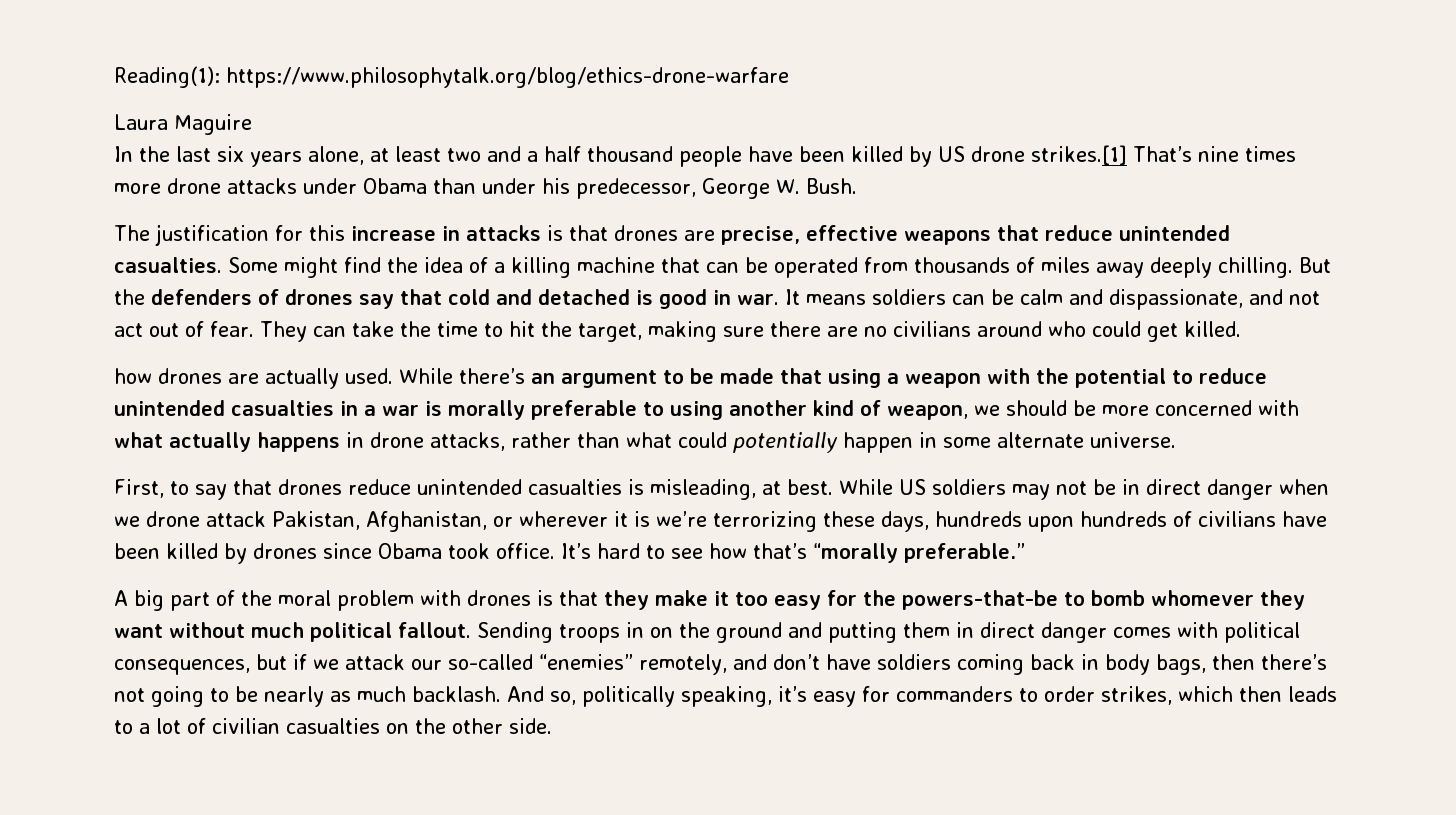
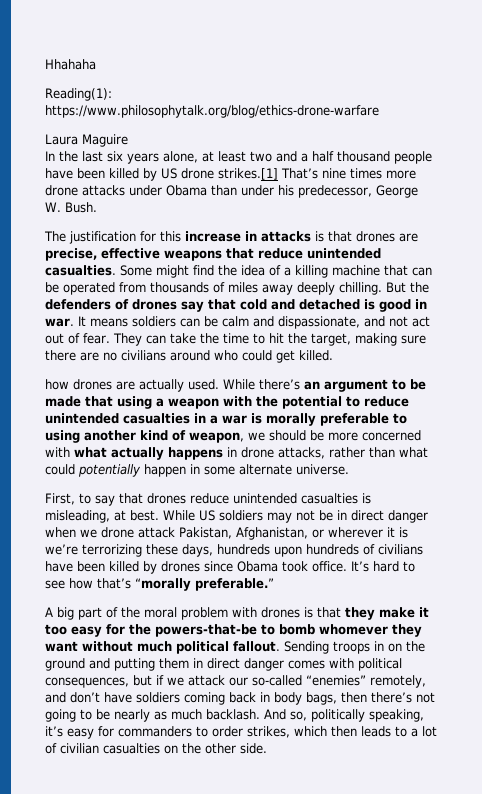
+ Hhahaha

